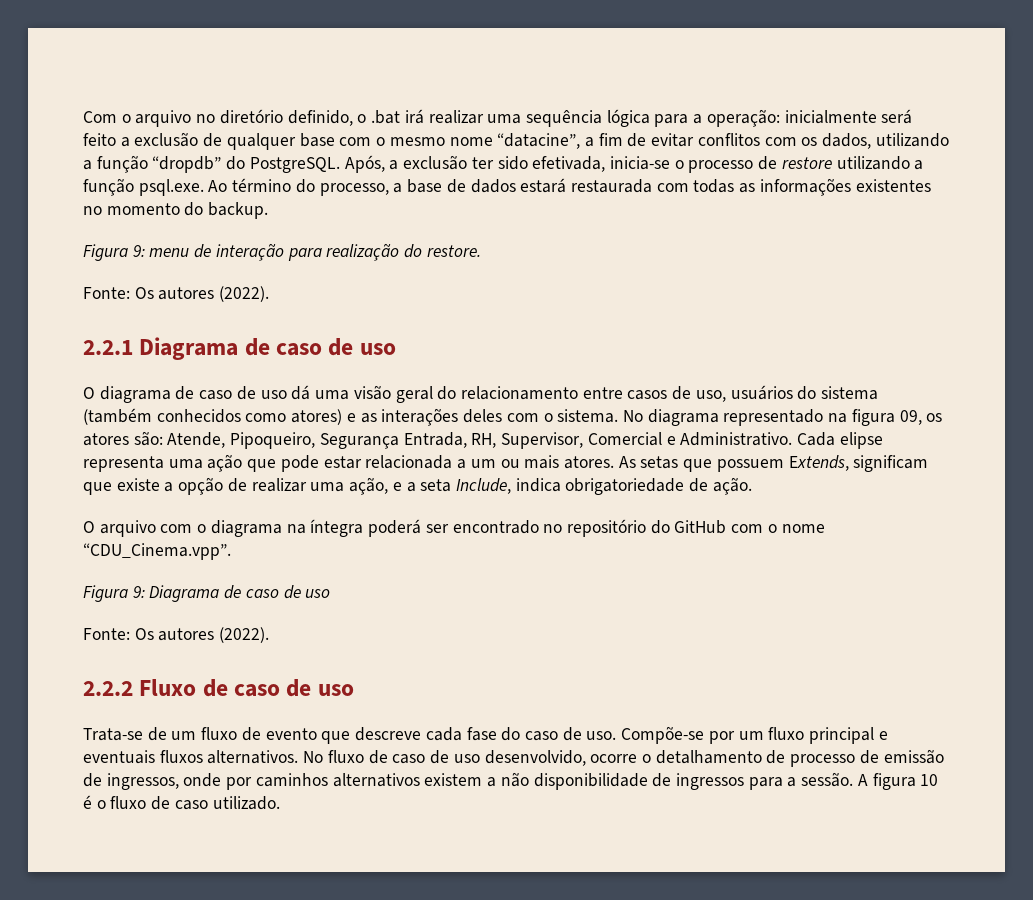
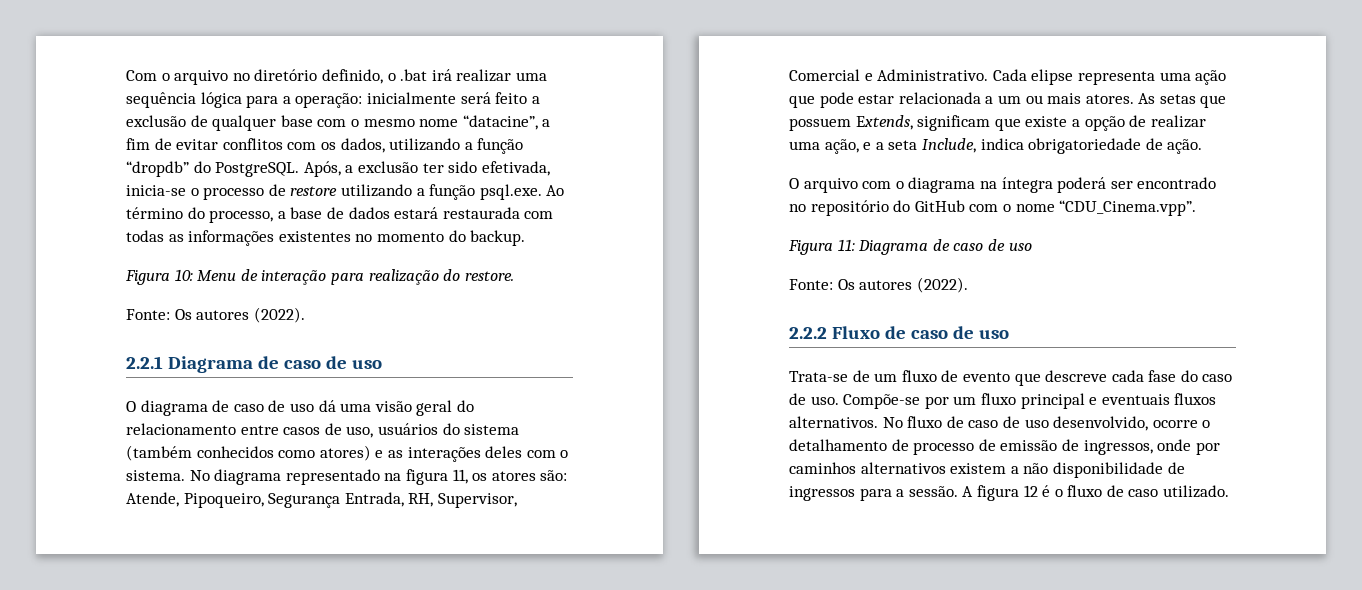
- Figura 9: menu de interação para realização do restore.
+ Figura 10: Menu de interação para realização do restore.
- No diagrama representado na figura 09, os atores são: Atende, Pipoqueiro, Segurança Entrada, RH, Supervisor, Comercial e Administrativo.
+ No diagrama representado na figura 11, os atores são: Atende, Pipoqueiro, Segurança Entrada, RH, Supervisor, Comercial e Administrativo.
- Figura 9: Diagrama de caso de uso
+ Figura 11: Diagrama de caso de uso
- A figura 10 é o fluxo de caso utilizado.
+ A figura 12 é o fluxo de caso utilizado.

